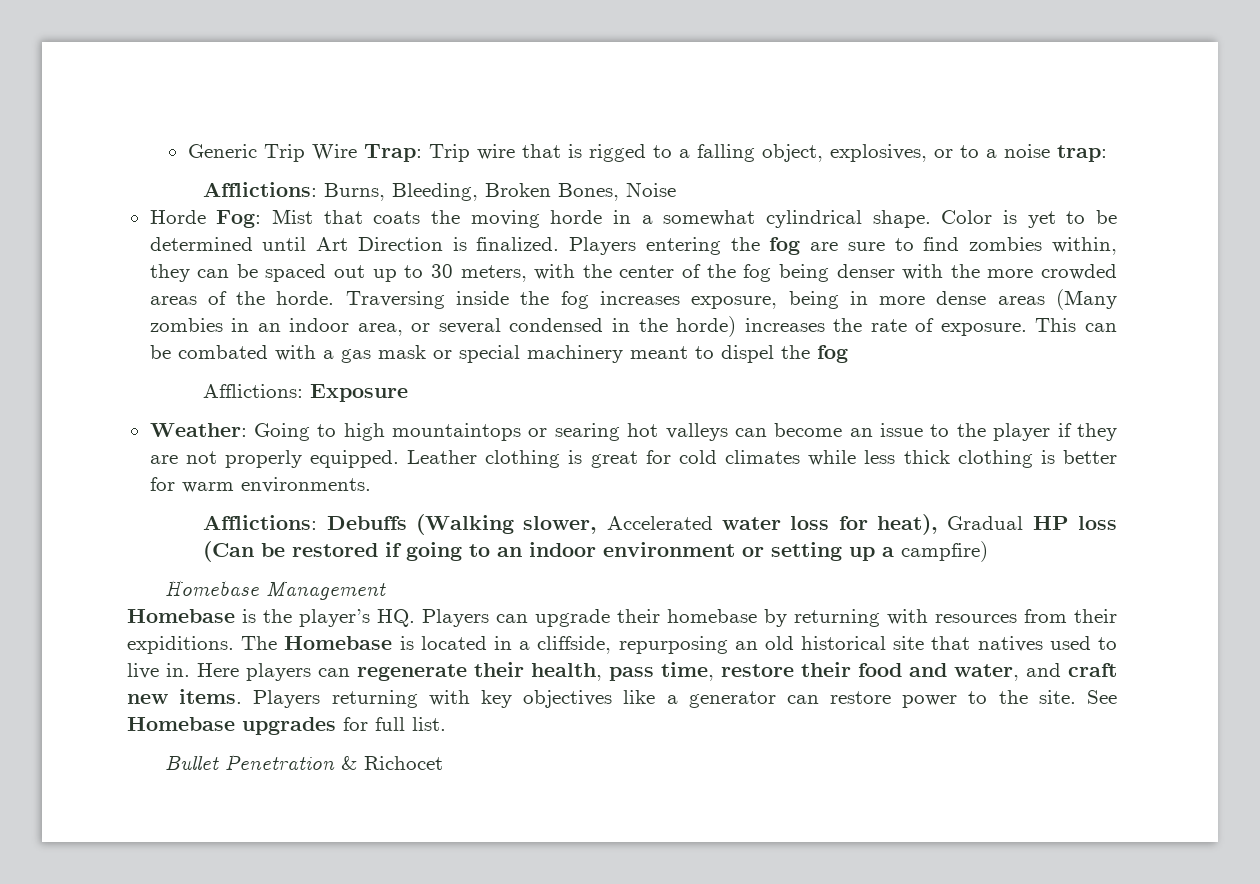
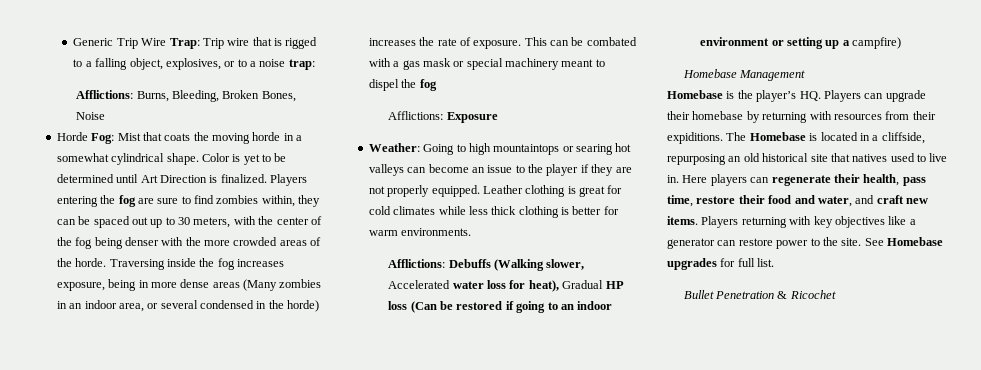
- Bullet Penetration & Richocet
+ Bullet Penetration & Ricochet

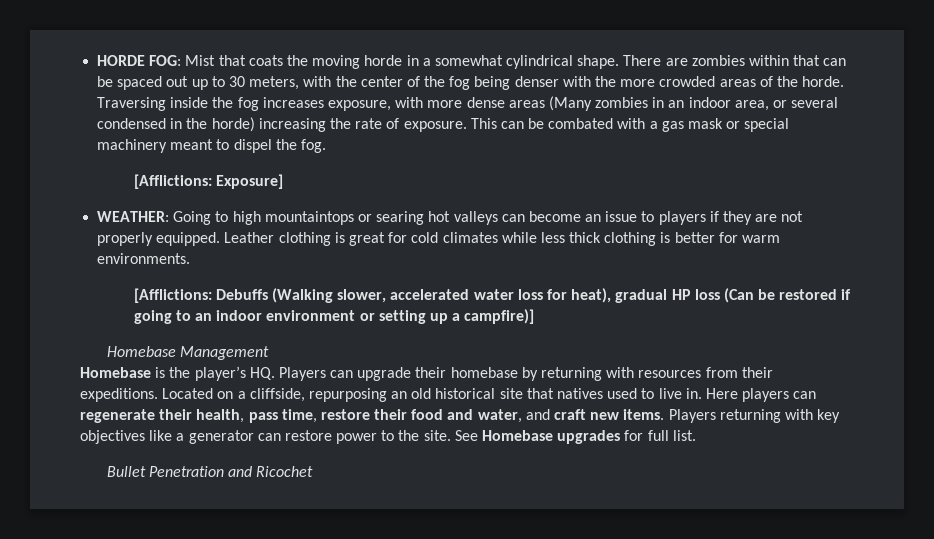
- Generic Trip Wire Trap: Trip wire that is rigged to a falling object, explosives, or to a noise trap:
- Afflictions: Burns, Bleeding, Broken Bones, Noise
- Horde Fog: Mist that coats the moving horde in a somewhat cylindrical shape.
+ HORDE FOG: Mist that coats the moving horde in a somewhat cylindrical shape.
- Color is yet to be determined until Art Direction is finalized. Players entering the fog are sure to find zombies within, they can be spaced out up to 30 meters, with the center of the fog being denser with the more crowded areas of the horde.
+ There are zombies within that can be spaced out up to 30 meters, with the center of the fog being denser with the more crowded areas of the horde.
- Traversing inside the fog increases exposure, being in more dense areas (Many zombies in an indoor area, or several condensed in the horde) increases the rate of exposure.
+ Traversing inside the fog increases exposure, with more dense areas (Many zombies in an indoor area, or several condensed in the horde) increasing the rate of exposure.
- This can be combated with a gas mask or special machinery meant to dispel the fog
- Afflictions: Exposure
- Weather: Going to high mountaintops or searing hot valleys can become an issue to the player if they are not properly equipped.
+ This can be combated with a gas mask or special machinery meant to dispel the fog.
+ [Afflictions: Exposure]
+ WEATHER: Going to high mountaintops or searing hot valleys can become an issue to players if they are not properly equipped.
- Afflictions: Debuffs (Walking slower, Accelerated water loss for heat), Gradual HP loss (Can be restored if going to an indoor environment or setting up a campfire)
+ [Afflictions: Debuffs (Walking slower, accelerated water loss for heat), gradual HP loss (Can be restored if going to an indoor environment or setting up a campfire)]
- Homebase is the player’s HQ. Players can upgrade their homebase by returning with resources from their expiditions. The Homebase is located in a cliffside, repurposing an old historical site that natives used to live in.
+ Homebase is the player’s HQ. Players can upgrade their homebase by returning with resources from their expeditions. Located on a cliffside, repurposing an old historical site that natives used to live in.
- Bullet Penetration & Ricochet
+ Bullet Penetration and Ricochet

